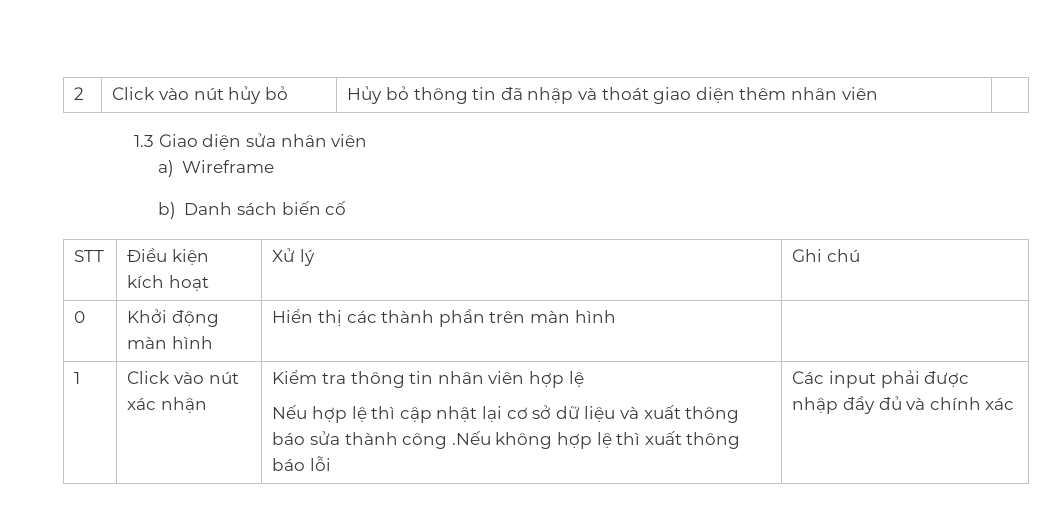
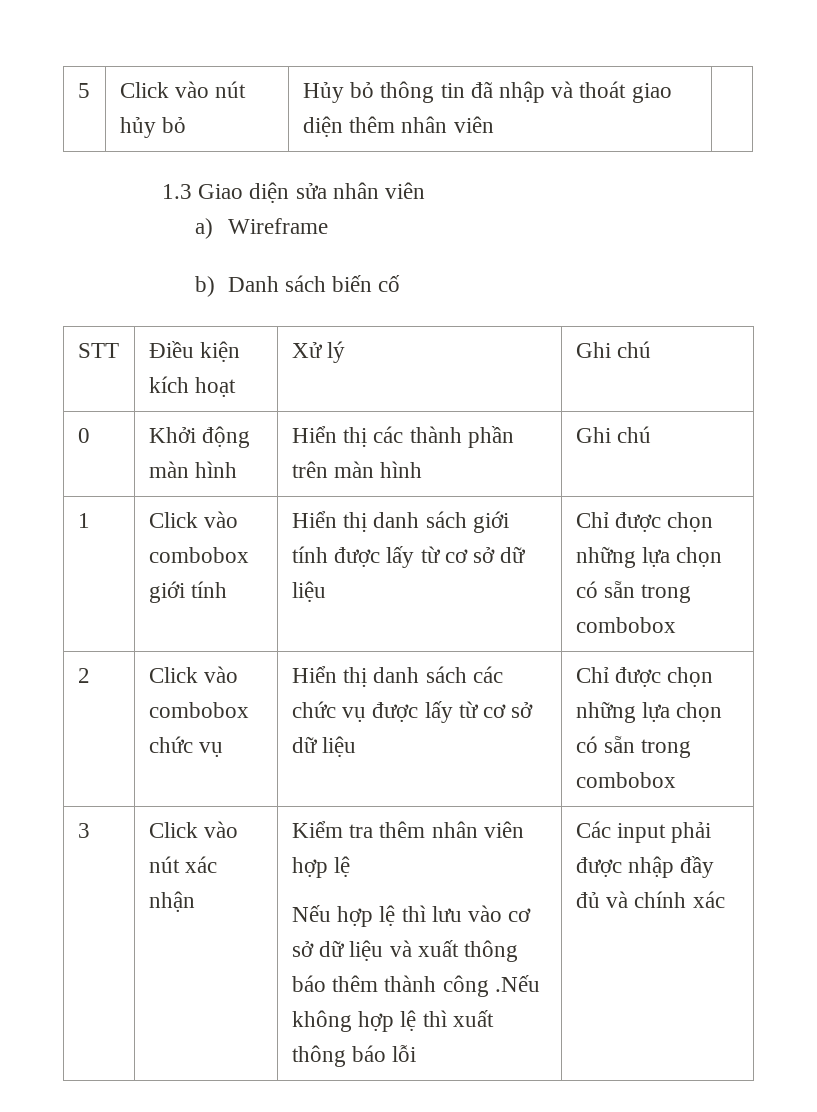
- 2 | Click vào nút hủy bỏ | Hủy bỏ thông tin đã nhập và thoát giao diện thêm nhân viên |
+ 5 | Click vào nút hủy bỏ | Hủy bỏ thông tin đã nhập và thoát giao diện thêm nhân viên |
- 0 | Khởi động màn hình | Hiển thị các thành phần trên màn hình |
- 1
+ 0 | Khởi động màn hình | Hiển thị các thành phần trên màn hình | Ghi chú
+ 1 | Click vào combobox giới tính | Hiển thị danh sách giới tính được lấy từ cơ sở dữ liệu | Chỉ được chọn những lựa chọn có sẵn trong combobox
+ 2 | Click vào combobox chức vụ | Hiển thị danh sách các chức vụ được lấy từ cơ sở dữ liệu | Chỉ được chọn những lựa chọn có sẵn trong combobox
+ 3
- Kiểm tra thông tin nhân viên hợp lệ
+ Kiểm tra thêm nhân viên hợp lệ
- Nếu hợp lệ thì cập nhật lại cơ sở dữ liệu và xuất thông báo sửa thành công .Nếu không hợp lệ thì xuất thông báo lỗi
+ Nếu hợp lệ thì lưu vào cơ sở dữ liệu và xuất thông báo thêm thành công .Nếu không hợp lệ thì xuất thông báo lỗi

